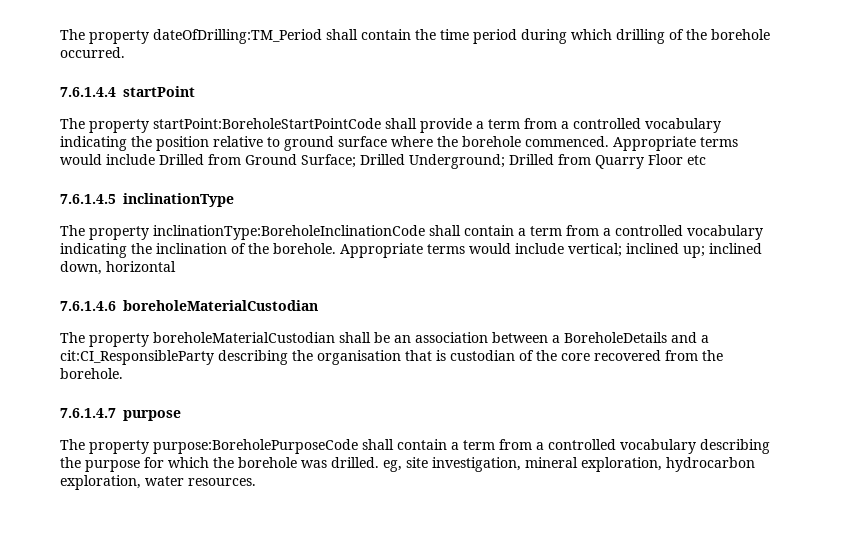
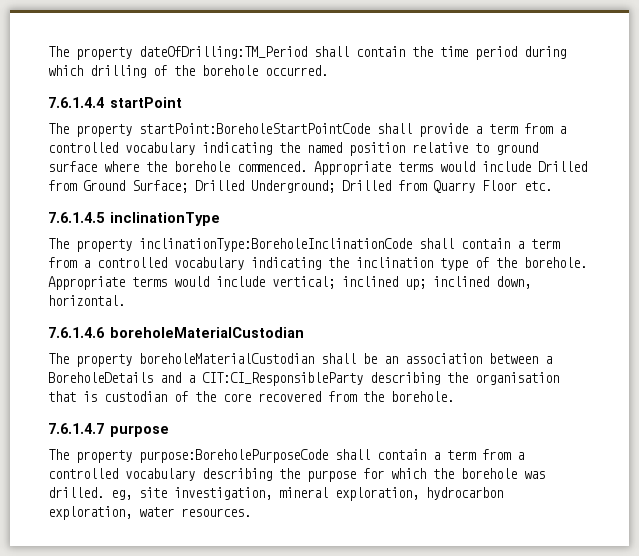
- The property startPoint:BoreholeStartPointCode shall provide a term from a controlled vocabulary indicating the position relative to ground surface where the borehole commenced.
+ The property startPoint:BoreholeStartPointCode shall provide a term from a controlled vocabulary indicating the named position relative to ground surface where the borehole commenced.
- Appropriate terms would include Drilled from Ground Surface; Drilled Underground; Drilled from Quarry Floor etc
+ Appropriate terms would include Drilled from Ground Surface; Drilled Underground; Drilled from Quarry Floor etc.
- The property inclinationType:BoreholeInclinationCode shall contain a term from a controlled vocabulary indicating the inclination of the borehole.
+ The property inclinationType:BoreholeInclinationCode shall contain a term from a controlled vocabulary indicating the inclination type of the borehole.
- Appropriate terms would include vertical; inclined up; inclined down, horizontal
+ Appropriate terms would include vertical; inclined up; inclined down, horizontal.
- The property boreholeMaterialCustodian shall be an association between a BoreholeDetails and a cit:CI_ResponsibleParty describing the organisation that is custodian of the core recovered from the borehole.
+ The property boreholeMaterialCustodian shall be an association between a BoreholeDetails and a CIT:CI_ResponsibleParty describing the organisation that is custodian of the core recovered from the borehole.

